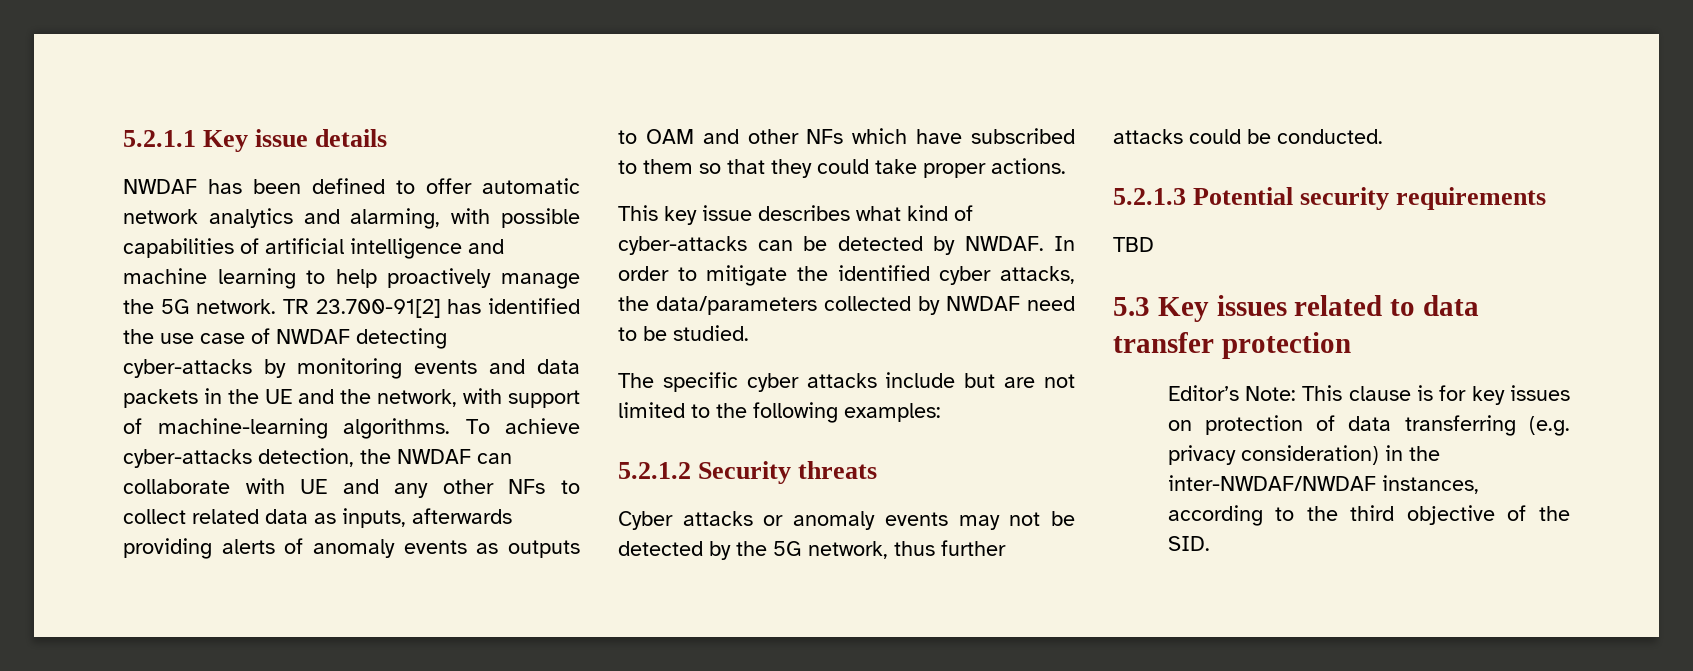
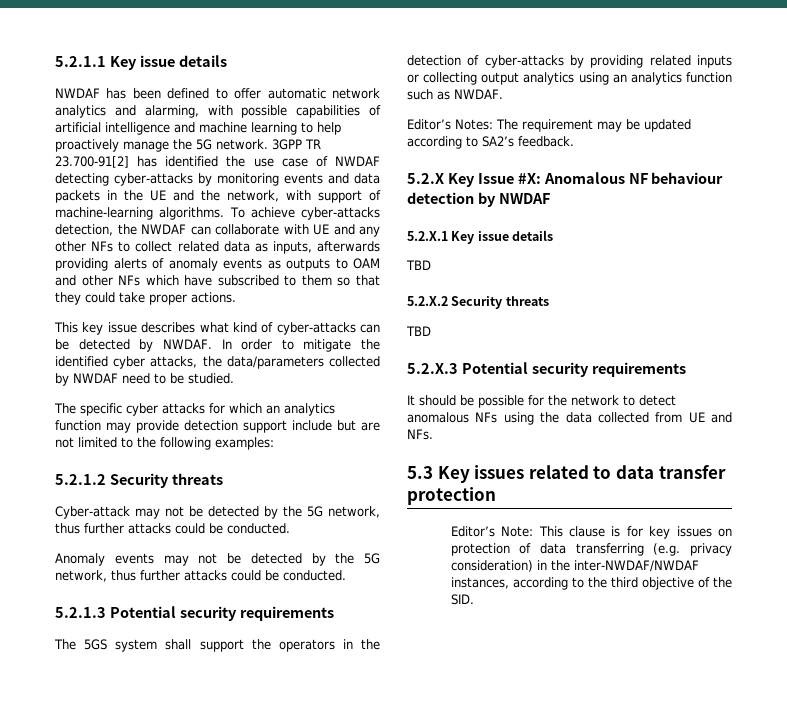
- TR 23.700-91[2] has identified the use case of NWDAF detecting cyber-attacks by monitoring events and data packets in the UE and the network, with support of machine-learning algorithms.
+ 3GPP TR 23.700-91[2] has identified the use case of NWDAF detecting cyber-attacks by monitoring events and data packets in the UE and the network, with support of machine-learning algorithms.
- The specific cyber attacks include but are not limited to the following examples:
+ The specific cyber attacks for which an analytics function may provide detection support include but are not limited to the following examples:
- Cyber attacks or anomaly events may not be detected by the 5G network, thus further attacks could be conducted.
+ Cyber-attack may not be detected by the 5G network, thus further attacks could be conducted.
+ Anomaly events may not be detected by the 5G network, thus further attacks could be conducted.
+ The 5GS system shall support the operators in the detection of cyber-attacks by providing related inputs or collecting output analytics using an analytics function such as NWDAF.
+ Editor’s Notes: The requirement may be updated according to SA2’s feedback.
+ 5.2.X Key Issue #X: Anomalous NF behaviour detection by NWDAF
+ 5.2.X.1 Key issue details
  TBD
+ 5.2.X.2 Security threats
+ TBD
+ 5.2.X.3 Potential security requirements
+ It should be possible for the network to detect anomalous NFs using the data collected from UE and NFs.

